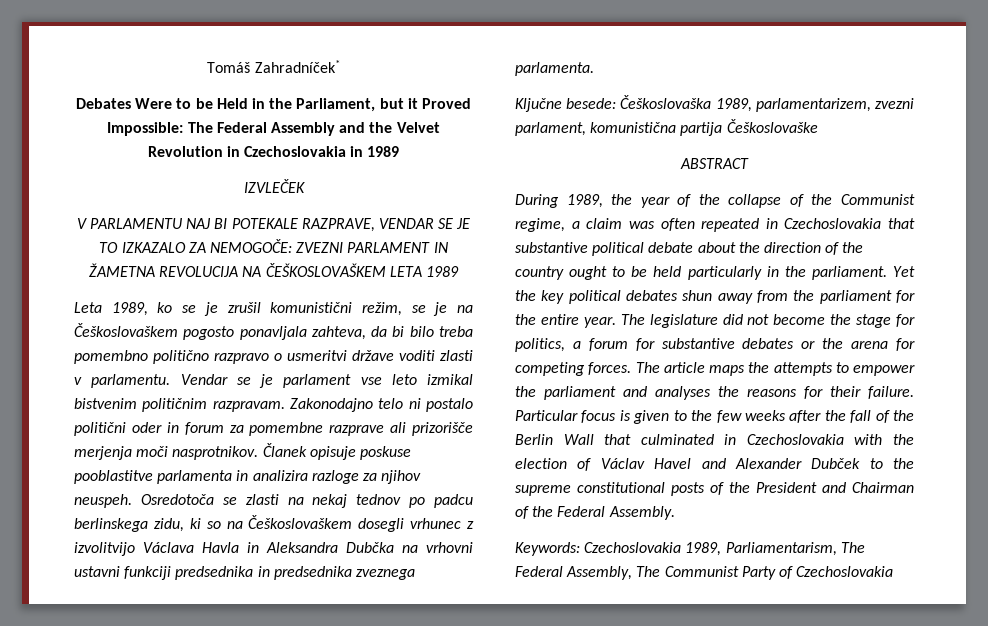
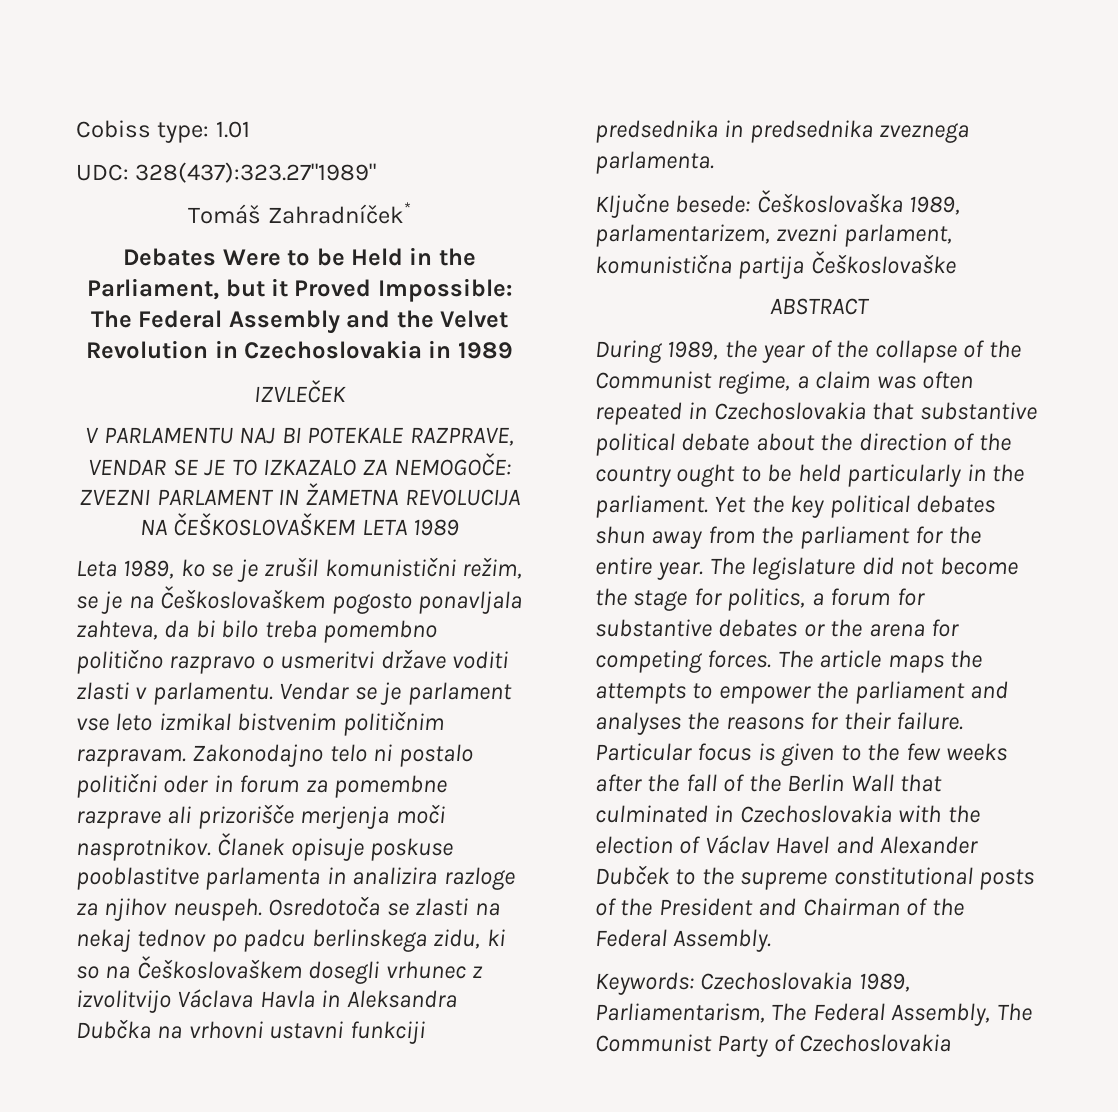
+ Cobiss type: 1.01
+ UDC: 328(437):323.27"1989"

